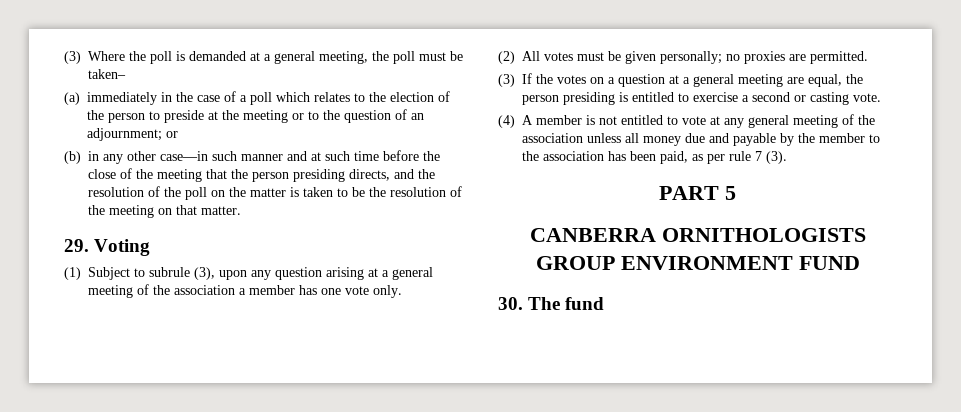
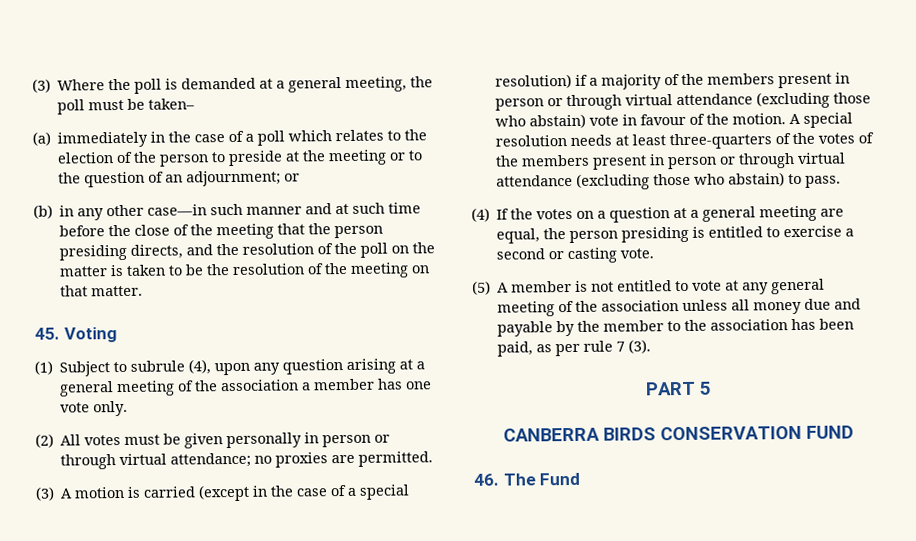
- 29. Voting
+ 45. Voting
- (1) Subject to subrule (3), upon any question arising at a general meeting of the association a member has one vote only.
+ (1) Subject to subrule (4), upon any question arising at a general meeting of the association a member has one vote only.
- (2) All votes must be given personally; no proxies are permitted.
- (3) If the votes on a question at a general meeting are equal, the person presiding is entitled to exercise a second or casting vote.
+ (2) All votes must be given personally in person or through virtual attendance; no proxies are permitted.
+ (3) A motion is carried (except in the case of a special resolution) if a majority of the members present in person or through virtual attendance (excluding those who abstain) vote in favour of the motion. A special resolution needs at least three-quarters of the votes of the members present in person or through virtual attendance (excluding those who abstain) to pass.
+ (4) If the votes on a question at a general meeting are equal, the person presiding is entitled to exercise a second or casting vote.
- (4) A member is not entitled to vote at any general meeting of the association unless all money due and payable by the member to the association has been paid, as per rule 7 (3).
+ (5) A member is not entitled to vote at any general meeting of the association unless all money due and payable by the member to the association has been paid, as per rule 7 (3).
- CANBERRA ORNITHOLOGISTS GROUP ENVIRONMENT FUND
- 30. The fund
+ CANBERRA BIRDS CONSERVATION FUND
+ 46. The Fund

